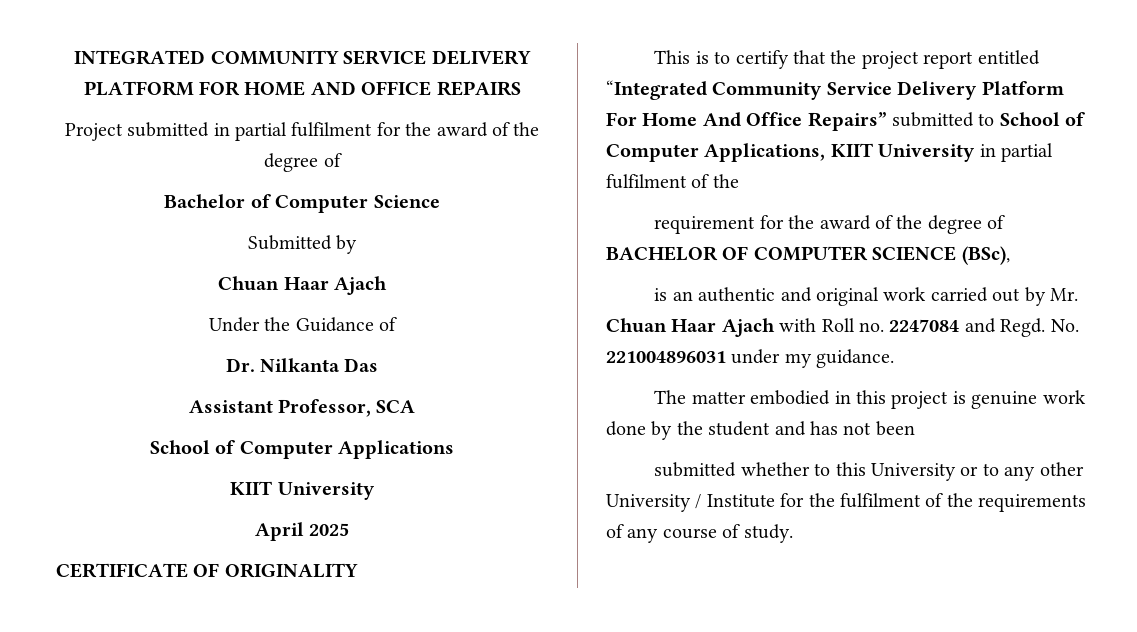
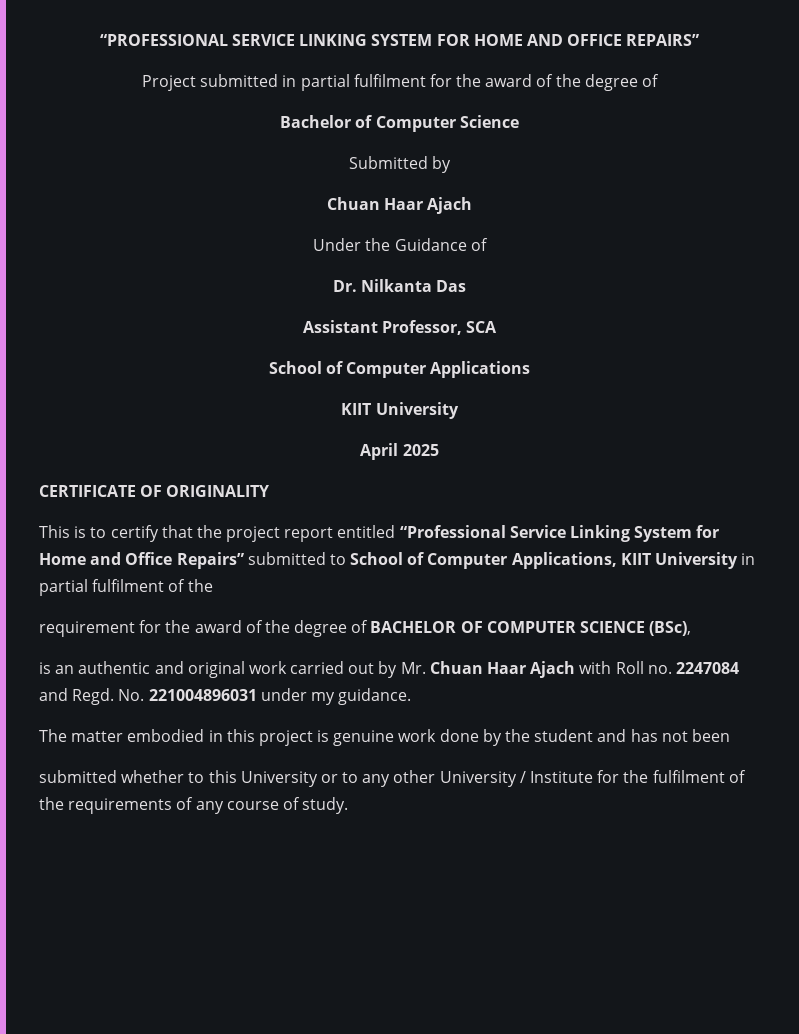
- INTEGRATED COMMUNITY SERVICE DELIVERY PLATFORM FOR HOME AND OFFICE REPAIRS
+ “PROFESSIONAL SERVICE LINKING SYSTEM FOR HOME AND OFFICE REPAIRS”
- This is to certify that the project report entitled “Integrated Community Service Delivery Platform For Home And Office Repairs” submitted to School of Computer Applications, KIIT University in partial fulfilment of the
+ This is to certify that the project report entitled “Professional Service Linking System for Home and Office Repairs” submitted to School of Computer Applications, KIIT University in partial fulfilment of the

